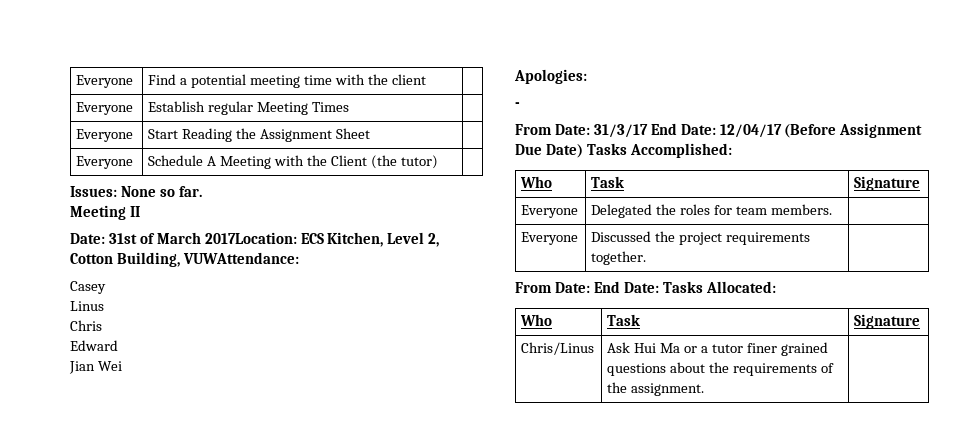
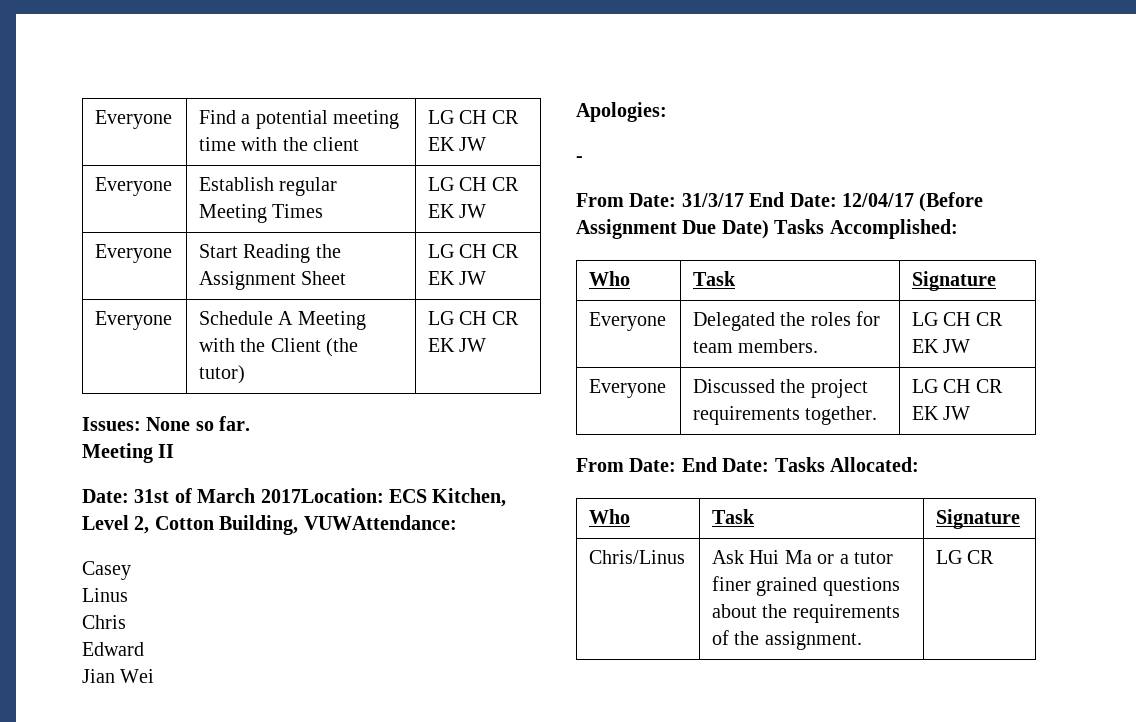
- Everyone | Find a potential meeting time with the client |
+ Everyone | Find a potential meeting time with the client | LG CH CR EK JW
- Everyone | Establish regular Meeting Times |
+ Everyone | Establish regular Meeting Times | LG CH CR EK JW
- Everyone | Start Reading the Assignment Sheet |
+ Everyone | Start Reading the Assignment Sheet | LG CH CR EK JW
- Everyone | Schedule A Meeting with the Client (the tutor) |
+ Everyone | Schedule A Meeting with the Client (the tutor) | LG CH CR EK JW
- Everyone | Delegated the roles for team members. |
+ Everyone | Delegated the roles for team members. | LG CH CR EK JW
- Everyone | Discussed the project requirements together. |
+ Everyone | Discussed the project requirements together. | LG CH CR EK JW
- Chris/Linus | Ask Hui Ma or a tutor finer grained questions about the requirements of the assignment. |
+ Chris/Linus | Ask Hui Ma or a tutor finer grained questions about the requirements of the assignment. | LG CR

